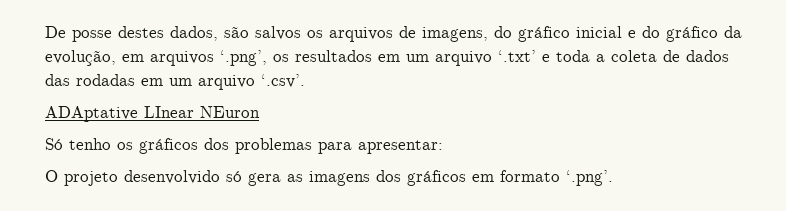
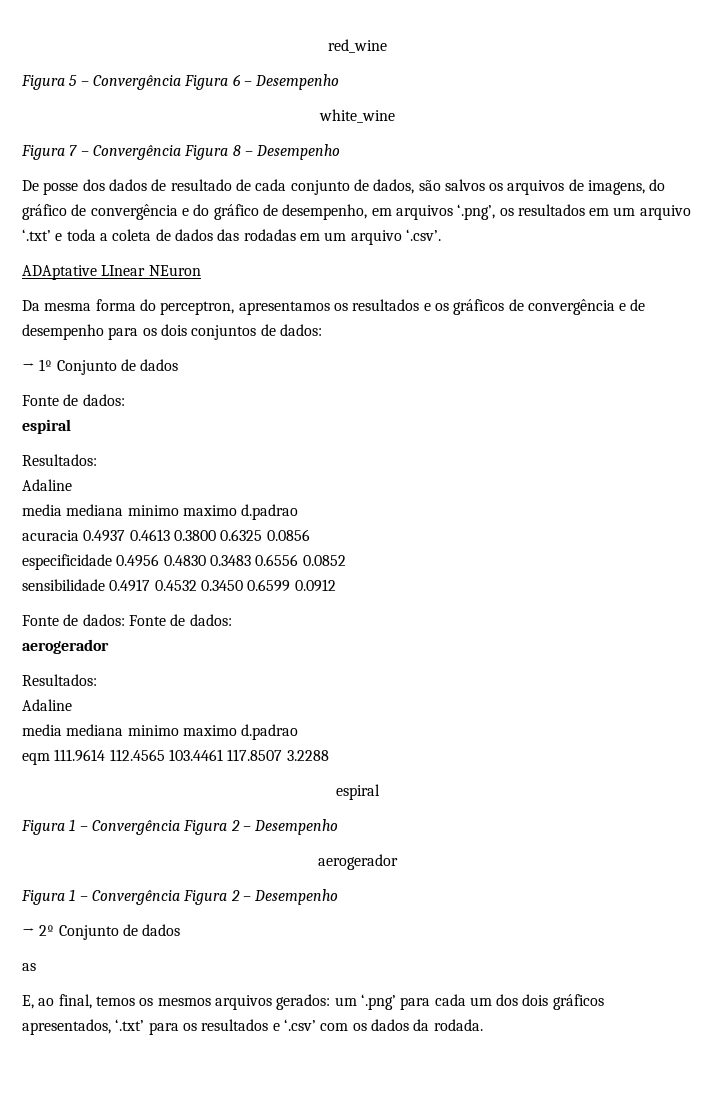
- De posse destes dados, são salvos os arquivos de imagens, do gráfico inicial e do gráfico da evolução, em arquivos ‘.png’, os resultados em um arquivo ‘.txt’ e toda a coleta de dados das rodadas em um arquivo ‘.csv’.
+ red_wine
+ Figura 5 – Convergência Figura 6 – Desempenho
+ white_wine
+ Figura 7 – Convergência Figura 8 – Desempenho
+ De posse dos dados de resultado de cada conjunto de dados, são salvos os arquivos de imagens, do gráfico de convergência e do gráfico de desempenho, em arquivos ‘.png’, os resultados em um arquivo ‘.txt’ e toda a coleta de dados das rodadas em um arquivo ‘.csv’.
- Só tenho os gráficos dos problemas para apresentar:
- O projeto desenvolvido só gera as imagens dos gráficos em formato ‘.png’.
+ Da mesma forma do perceptron, apresentamos os resultados e os gráficos de convergência e de desempenho para os dois conjuntos de dados:
+ → 1º Conjunto de dados
+ Fonte de dados:
+ espiral
+ Resultados:
+ Adaline
+ media mediana minimo maximo d.padrao
+ acuracia 0.4937 0.4613 0.3800 0.6325 0.0856
+ especificidade 0.4956 0.4830 0.3483 0.6556 0.0852
+ sensibilidade 0.4917 0.4532 0.3450 0.6599 0.0912
+ Fonte de dados: Fonte de dados:
+ aerogerador
+ Resultados:
+ Adaline
+ media mediana minimo maximo d.padrao
+ eqm 111.9614 112.4565 103.4461 117.8507 3.2288
+ espiral
+ Figura 1 – Convergência Figura 2 – Desempenho
+ aerogerador
+ Figura 1 – Convergência Figura 2 – Desempenho
+ → 2º Conjunto de dados
+ as
+ E, ao final, temos os mesmos arquivos gerados: um ‘.png’ para cada um dos dois gráficos apresentados, ‘.txt’ para os resultados e ‘.csv’ com os dados da rodada.

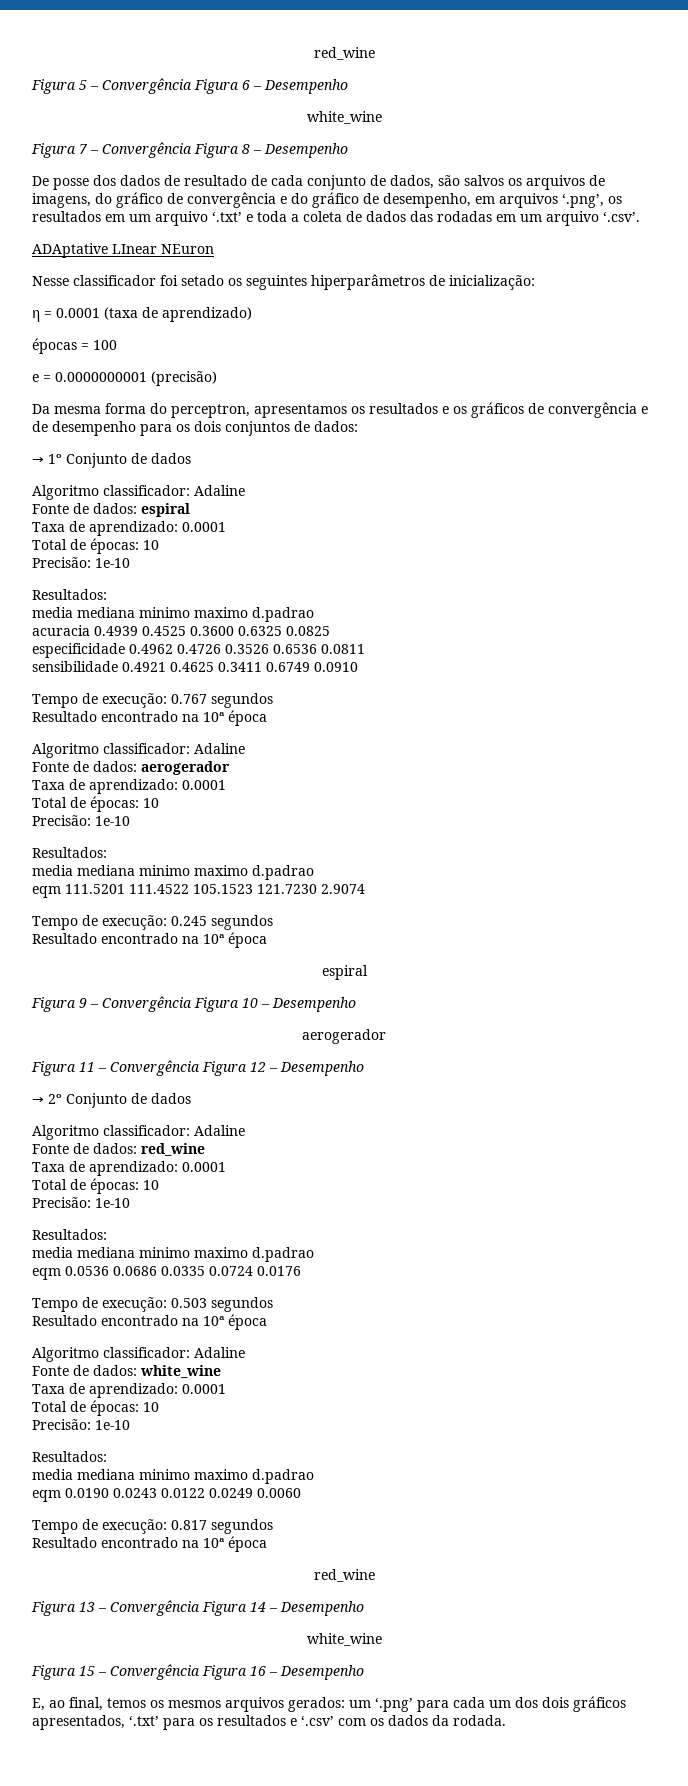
+ Nesse classificador foi setado os seguintes hiperparâmetros de inicialização:
+ η = 0.0001 (taxa de aprendizado)
+ épocas = 100
+ e = 0.0000000001 (precisão)
  → 1º Conjunto de dados
- Fonte de dados:
- espiral
+ Algoritmo classificador: Adaline
+ Fonte de dados: espiral
+ Taxa de aprendizado: 0.0001
+ Total de épocas: 10
+ Precisão: 1e-10
  Resultados:
- Adaline
- acuracia 0.4937 0.4613 0.3800 0.6325 0.0856
- especificidade 0.4956 0.4830 0.3483 0.6556 0.0852
- sensibilidade 0.4917 0.4532 0.3450 0.6599 0.0912
- Fonte de dados: Fonte de dados:
+ acuracia 0.4939 0.4525 0.3600 0.6325 0.0825
+ especificidade 0.4962 0.4726 0.3526 0.6536 0.0811
+ sensibilidade 0.4921 0.4625 0.3411 0.6749 0.0910
+ Tempo de execução: 0.767 segundos
+ Resultado encontrado na 10ª época
+ Algoritmo classificador: Adaline
+ Fonte de dados: aerogerador
+ Taxa de aprendizado: 0.0001
+ Total de épocas: 10
+ Precisão: 1e-10
+ Resultados:
+ media mediana minimo maximo d.padrao
+ eqm 111.5201 111.4522 105.1523 121.7230 2.9074
+ Tempo de execução: 0.245 segundos
+ Resultado encontrado na 10ª época
+ espiral
+ Figura 9 – Convergência Figura 10 – Desempenho
  aerogerador
- Resultados:
- Adaline
- media mediana minimo maximo d.padrao
- eqm 111.9614 112.4565 103.4461 117.8507 3.2288
- espiral
- Figura 1 – Convergência Figura 2 – Desempenho
- aerogerador
- Figura 1 – Convergência Figura 2 – Desempenho
+ Figura 11 – Convergência Figura 12 – Desempenho
  → 2º Conjunto de dados
- as
+ Algoritmo classificador: Adaline
+ Fonte de dados: red_wine
+ Taxa de aprendizado: 0.0001
+ Total de épocas: 10
+ Precisão: 1e-10
+ Resultados:
+ media mediana minimo maximo d.padrao
+ eqm 0.0536 0.0686 0.0335 0.0724 0.0176
+ Tempo de execução: 0.503 segundos
+ Resultado encontrado na 10ª época
+ Algoritmo classificador: Adaline
+ Fonte de dados: white_wine
+ Taxa de aprendizado: 0.0001
+ Total de épocas: 10
+ Precisão: 1e-10
+ Resultados:
+ media mediana minimo maximo d.padrao
+ eqm 0.0190 0.0243 0.0122 0.0249 0.0060
+ Tempo de execução: 0.817 segundos
+ Resultado encontrado na 10ª época
+ red_wine
+ Figura 13 – Convergência Figura 14 – Desempenho
+ white_wine
+ Figura 15 – Convergência Figura 16 – Desempenho

